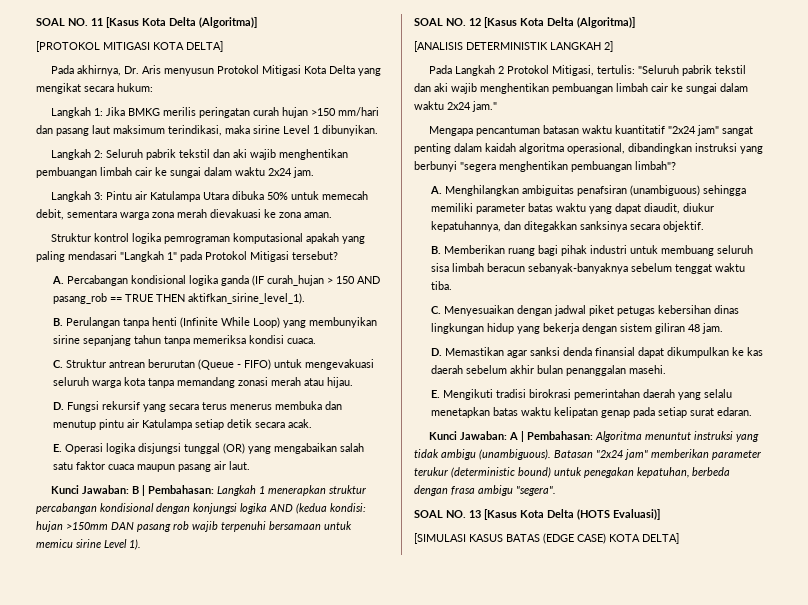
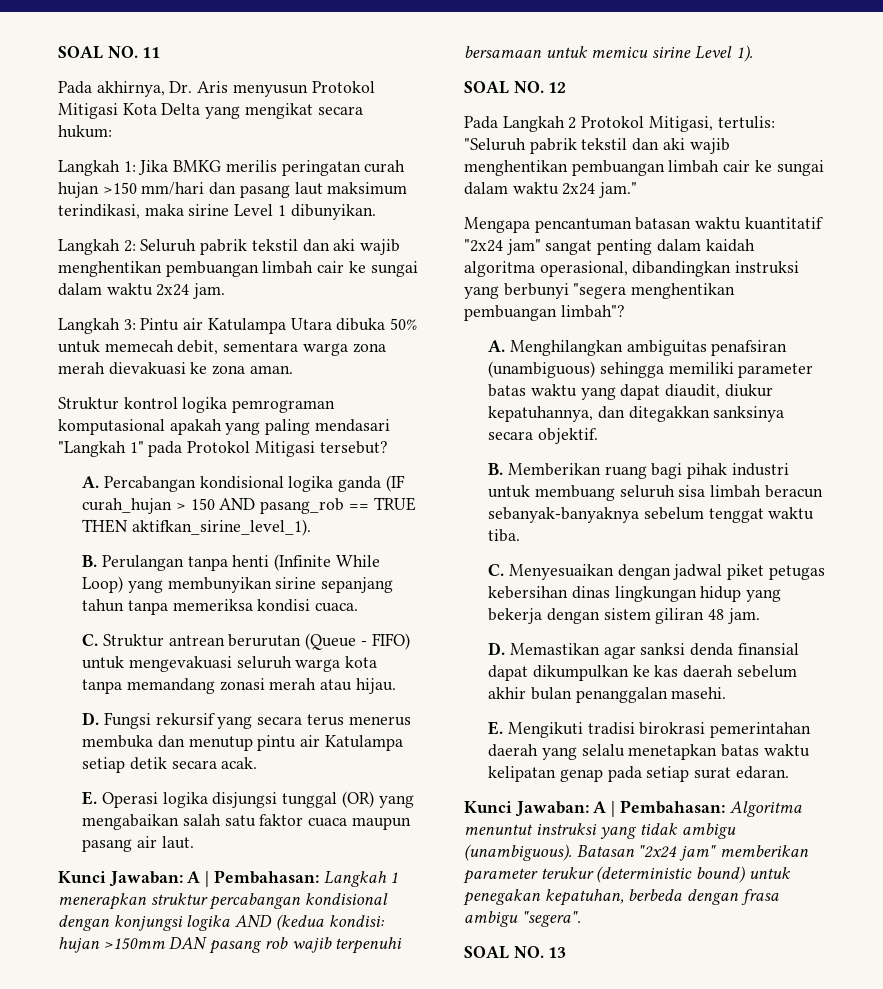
- SOAL NO. 11 [Kasus Kota Delta (Algoritma)]
- [PROTOKOL MITIGASI KOTA DELTA]
+ SOAL NO. 11
- Kunci Jawaban: B | Pembahasan: Langkah 1 menerapkan struktur percabangan kondisional dengan konjungsi logika AND (kedua kondisi: hujan >150mm DAN pasang rob wajib terpenuhi bersamaan untuk memicu sirine Level 1).
+ Kunci Jawaban: A | Pembahasan: Langkah 1 menerapkan struktur percabangan kondisional dengan konjungsi logika AND (kedua kondisi: hujan >150mm DAN pasang rob wajib terpenuhi bersamaan untuk memicu sirine Level 1).
- SOAL NO. 12 [Kasus Kota Delta (Algoritma)]
- [ANALISIS DETERMINISTIK LANGKAH 2]
+ SOAL NO. 12
- SOAL NO. 13 [Kasus Kota Delta (HOTS Evaluasi)]
- [SIMULASI KASUS BATAS (EDGE CASE) KOTA DELTA]
+ SOAL NO. 13

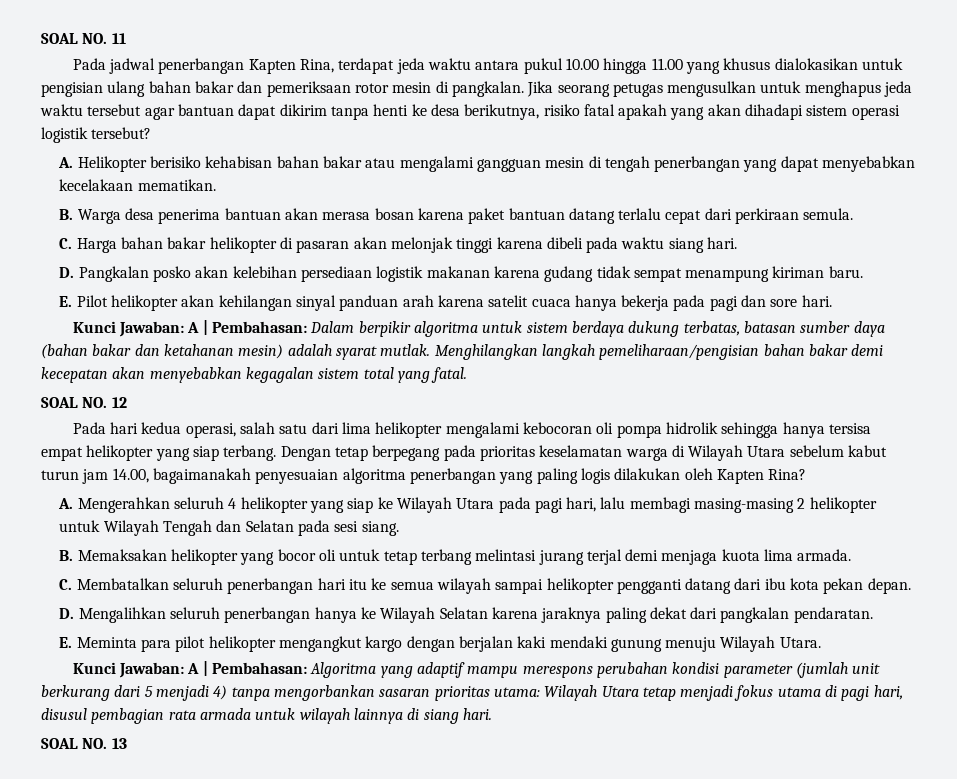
- Pada akhirnya, Dr. Aris menyusun Protokol Mitigasi Kota Delta yang mengikat secara hukum:
- Langkah 1: Jika BMKG merilis peringatan curah hujan >150 mm/hari dan pasang laut maksimum terindikasi, maka sirine Level 1 dibunyikan.
- Langkah 2: Seluruh pabrik tekstil dan aki wajib menghentikan pembuangan limbah cair ke sungai dalam waktu 2x24 jam.
- Langkah 3: Pintu air Katulampa Utara dibuka 50% untuk memecah debit, sementara warga zona merah dievakuasi ke zona aman.
- Struktur kontrol logika pemrograman komputasional apakah yang paling mendasari "Langkah 1" pada Protokol Mitigasi tersebut?
- A. Percabangan kondisional logika ganda (IF curah_hujan > 150 AND pasang_rob == TRUE THEN aktifkan_sirine_level_1).
- B. Perulangan tanpa henti (Infinite While Loop) yang membunyikan sirine sepanjang tahun tanpa memeriksa kondisi cuaca.
- C. Struktur antrean berurutan (Queue - FIFO) untuk mengevakuasi seluruh warga kota tanpa memandang zonasi merah atau hijau.
- D. Fungsi rekursif yang secara terus menerus membuka dan menutup pintu air Katulampa setiap detik secara acak.
- E. Operasi logika disjungsi tunggal (OR) yang mengabaikan salah satu faktor cuaca maupun pasang air laut.
- Kunci Jawaban: A | Pembahasan: Langkah 1 menerapkan struktur percabangan kondisional dengan konjungsi logika AND (kedua kondisi: hujan >150mm DAN pasang rob wajib terpenuhi bersamaan untuk memicu sirine Level 1).
+ Pada jadwal penerbangan Kapten Rina, terdapat jeda waktu antara pukul 10.00 hingga 11.00 yang khusus dialokasikan untuk pengisian ulang bahan bakar dan pemeriksaan rotor mesin di pangkalan. Jika seorang petugas mengusulkan untuk menghapus jeda waktu tersebut agar bantuan dapat dikirim tanpa henti ke desa berikutnya, risiko fatal apakah yang akan dihadapi sistem operasi logistik tersebut?
+ A. Helikopter berisiko kehabisan bahan bakar atau mengalami gangguan mesin di tengah penerbangan yang dapat menyebabkan kecelakaan mematikan.
+ B. Warga desa penerima bantuan akan merasa bosan karena paket bantuan datang terlalu cepat dari perkiraan semula.
+ C. Harga bahan bakar helikopter di pasaran akan melonjak tinggi karena dibeli pada waktu siang hari.
+ D. Pangkalan posko akan kelebihan persediaan logistik makanan karena gudang tidak sempat menampung kiriman baru.
+ E. Pilot helikopter akan kehilangan sinyal panduan arah karena satelit cuaca hanya bekerja pada pagi dan sore hari.
+ Kunci Jawaban: A | Pembahasan: Dalam berpikir algoritma untuk sistem berdaya dukung terbatas, batasan sumber daya (bahan bakar dan ketahanan mesin) adalah syarat mutlak. Menghilangkan langkah pemeliharaan/pengisian bahan bakar demi kecepatan akan menyebabkan kegagalan sistem total yang fatal.
  SOAL NO. 12
- Pada Langkah 2 Protokol Mitigasi, tertulis: "Seluruh pabrik tekstil dan aki wajib menghentikan pembuangan limbah cair ke sungai dalam waktu 2x24 jam."
- Mengapa pencantuman batasan waktu kuantitatif "2x24 jam" sangat penting dalam kaidah algoritma operasional, dibandingkan instruksi yang berbunyi "segera menghentikan pembuangan limbah"?
- A. Menghilangkan ambiguitas penafsiran (unambiguous) sehingga memiliki parameter batas waktu yang dapat diaudit, diukur kepatuhannya, dan ditegakkan sanksinya secara objektif.
- B. Memberikan ruang bagi pihak industri untuk membuang seluruh sisa limbah beracun sebanyak-banyaknya sebelum tenggat waktu tiba.
- C. Menyesuaikan dengan jadwal piket petugas kebersihan dinas lingkungan hidup yang bekerja dengan sistem giliran 48 jam.
- D. Memastikan agar sanksi denda finansial dapat dikumpulkan ke kas daerah sebelum akhir bulan penanggalan masehi.
- E. Mengikuti tradisi birokrasi pemerintahan daerah yang selalu menetapkan batas waktu kelipatan genap pada setiap surat edaran.
+ Pada hari kedua operasi, salah satu dari lima helikopter mengalami kebocoran oli pompa hidrolik sehingga hanya tersisa empat helikopter yang siap terbang. Dengan tetap berpegang pada prioritas keselamatan warga di Wilayah Utara sebelum kabut turun jam 14.00, bagaimanakah penyesuaian algoritma penerbangan yang paling logis dilakukan oleh Kapten Rina?
+ A. Mengerahkan seluruh 4 helikopter yang siap ke Wilayah Utara pada pagi hari, lalu membagi masing-masing 2 helikopter untuk Wilayah Tengah dan Selatan pada sesi siang.
+ B. Memaksakan helikopter yang bocor oli untuk tetap terbang melintasi jurang terjal demi menjaga kuota lima armada.
+ C. Membatalkan seluruh penerbangan hari itu ke semua wilayah sampai helikopter pengganti datang dari ibu kota pekan depan.
+ D. Mengalihkan seluruh penerbangan hanya ke Wilayah Selatan karena jaraknya paling dekat dari pangkalan pendaratan.
+ E. Meminta para pilot helikopter mengangkut kargo dengan berjalan kaki mendaki gunung menuju Wilayah Utara.
- Kunci Jawaban: A | Pembahasan: Algoritma menuntut instruksi yang tidak ambigu (unambiguous). Batasan "2x24 jam" memberikan parameter terukur (deterministic bound) untuk penegakan kepatuhan, berbeda dengan frasa ambigu "segera".
+ Kunci Jawaban: A | Pembahasan: Algoritma yang adaptif mampu merespons perubahan kondisi parameter (jumlah unit berkurang dari 5 menjadi 4) tanpa mengorbankan sasaran prioritas utama: Wilayah Utara tetap menjadi fokus utama di pagi hari, disusul pembagian rata armada untuk wilayah lainnya di siang hari.

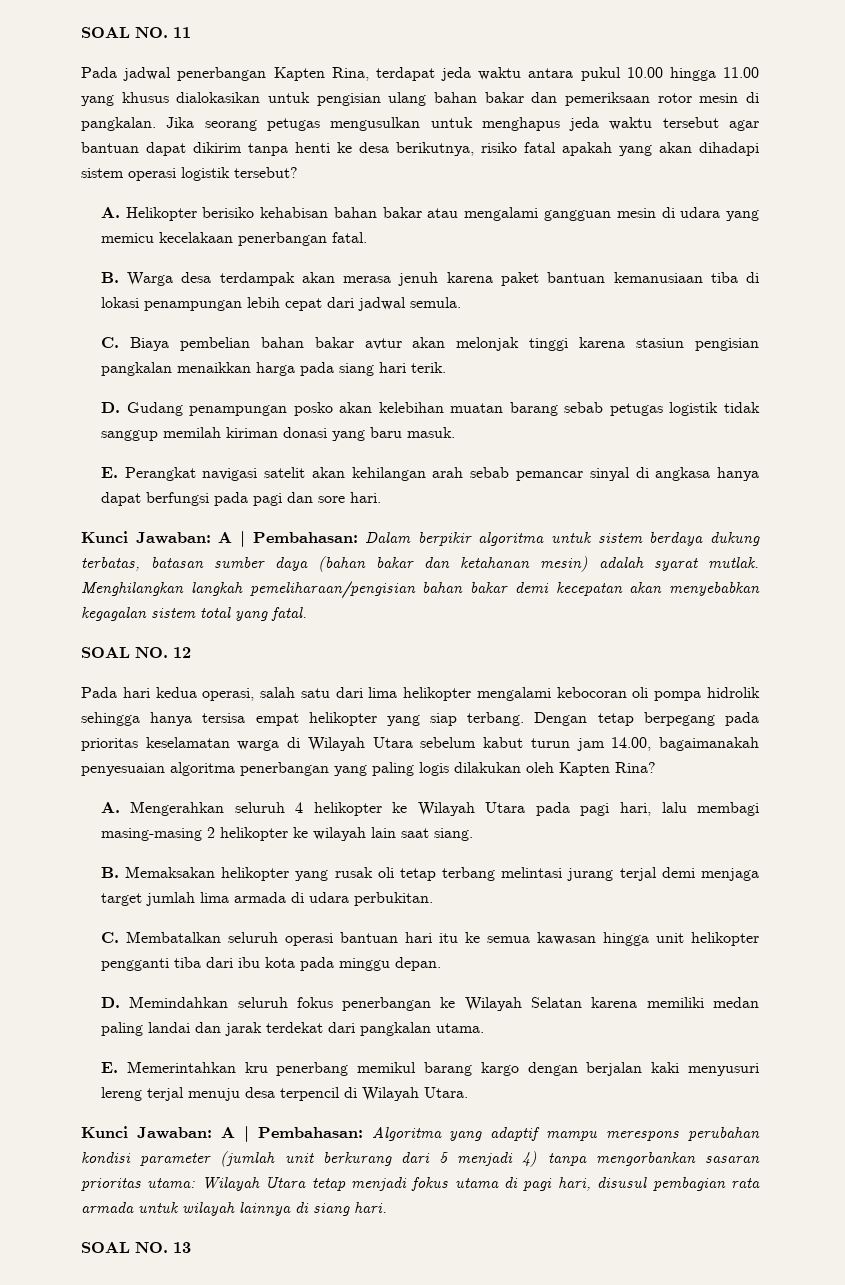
- A. Helikopter berisiko kehabisan bahan bakar atau mengalami gangguan mesin di tengah penerbangan yang dapat menyebabkan kecelakaan mematikan.
+ A. Helikopter berisiko kehabisan bahan bakar atau mengalami gangguan mesin di udara yang memicu kecelakaan penerbangan fatal.
- B. Warga desa penerima bantuan akan merasa bosan karena paket bantuan datang terlalu cepat dari perkiraan semula.
+ B. Warga desa terdampak akan merasa jenuh karena paket bantuan kemanusiaan tiba di lokasi penampungan lebih cepat dari jadwal semula.
- C. Harga bahan bakar helikopter di pasaran akan melonjak tinggi karena dibeli pada waktu siang hari.
- D. Pangkalan posko akan kelebihan persediaan logistik makanan karena gudang tidak sempat menampung kiriman baru.
- E. Pilot helikopter akan kehilangan sinyal panduan arah karena satelit cuaca hanya bekerja pada pagi dan sore hari.
+ C. Biaya pembelian bahan bakar avtur akan melonjak tinggi karena stasiun pengisian pangkalan menaikkan harga pada siang hari terik.
+ D. Gudang penampungan posko akan kelebihan muatan barang sebab petugas logistik tidak sanggup memilah kiriman donasi yang baru masuk.
+ E. Perangkat navigasi satelit akan kehilangan arah sebab pemancar sinyal di angkasa hanya dapat berfungsi pada pagi dan sore hari.
- A. Mengerahkan seluruh 4 helikopter yang siap ke Wilayah Utara pada pagi hari, lalu membagi masing-masing 2 helikopter untuk Wilayah Tengah dan Selatan pada sesi siang.
+ A. Mengerahkan seluruh 4 helikopter ke Wilayah Utara pada pagi hari, lalu membagi masing-masing 2 helikopter ke wilayah lain saat siang.
- B. Memaksakan helikopter yang bocor oli untuk tetap terbang melintasi jurang terjal demi menjaga kuota lima armada.
+ B. Memaksakan helikopter yang rusak oli tetap terbang melintasi jurang terjal demi menjaga target jumlah lima armada di udara perbukitan.
- C. Membatalkan seluruh penerbangan hari itu ke semua wilayah sampai helikopter pengganti datang dari ibu kota pekan depan.
+ C. Membatalkan seluruh operasi bantuan hari itu ke semua kawasan hingga unit helikopter pengganti tiba dari ibu kota pada minggu depan.
- D. Mengalihkan seluruh penerbangan hanya ke Wilayah Selatan karena jaraknya paling dekat dari pangkalan pendaratan.
- E. Meminta para pilot helikopter mengangkut kargo dengan berjalan kaki mendaki gunung menuju Wilayah Utara.
+ D. Memindahkan seluruh fokus penerbangan ke Wilayah Selatan karena memiliki medan paling landai dan jarak terdekat dari pangkalan utama.
+ E. Memerintahkan kru penerbang memikul barang kargo dengan berjalan kaki menyusuri lereng terjal menuju desa terpencil di Wilayah Utara.

